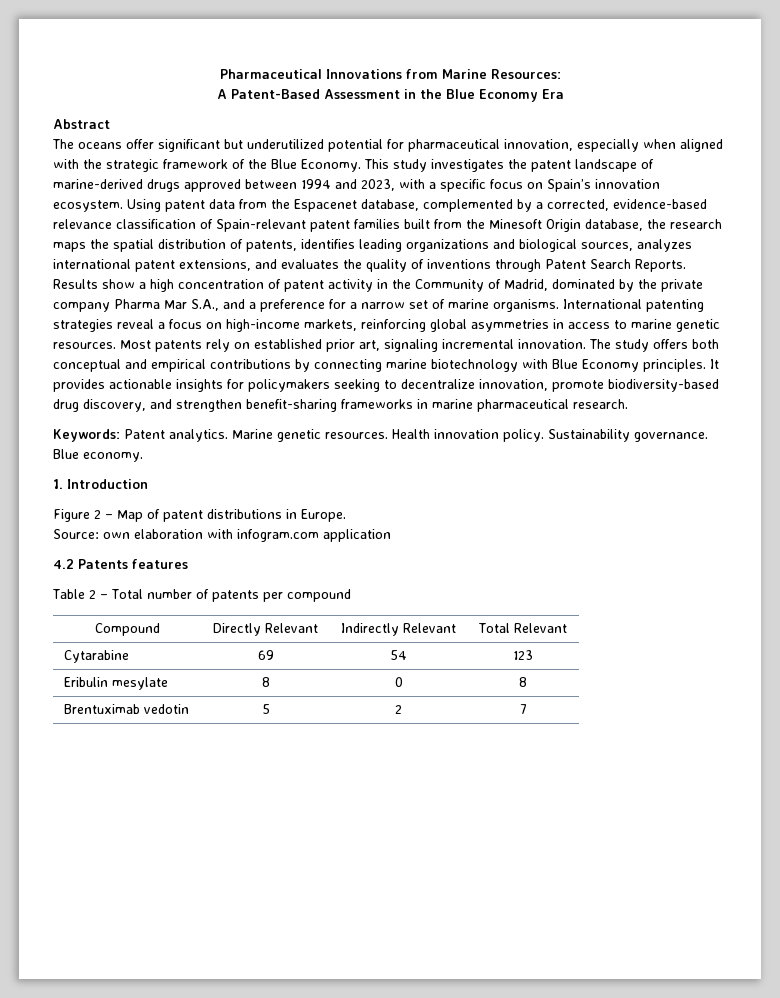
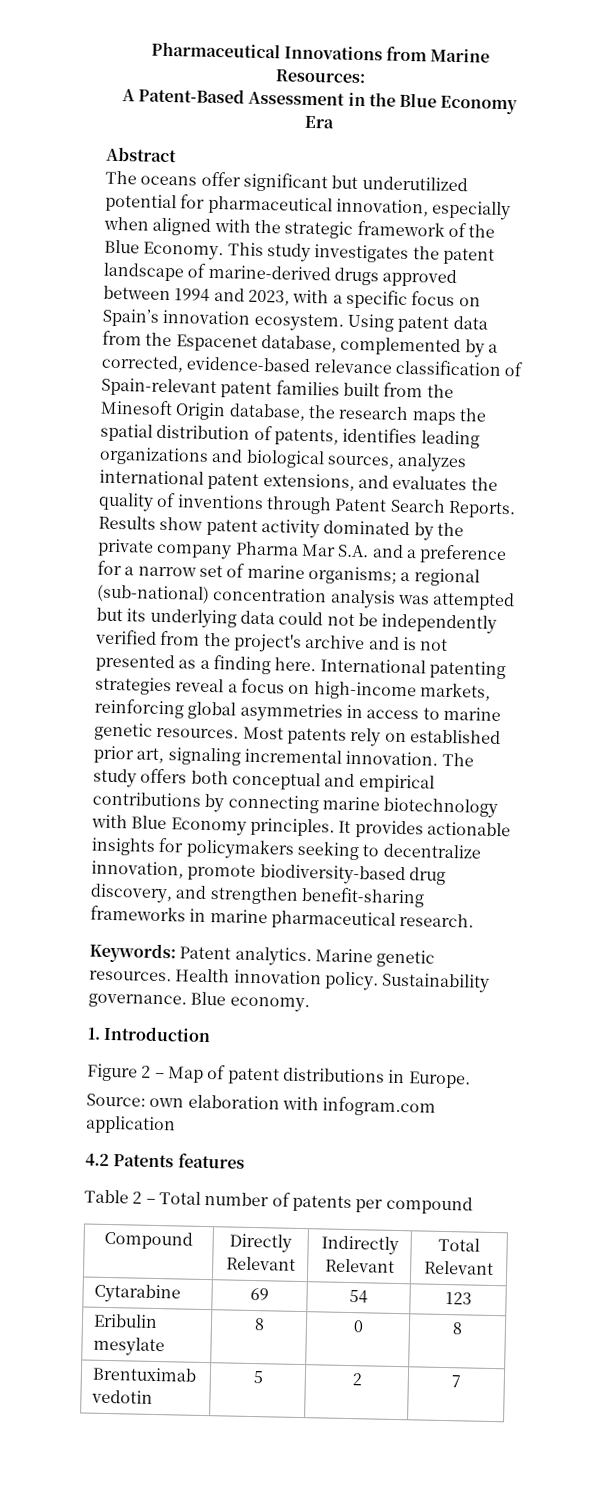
- Results show a high concentration of patent activity in the Community of Madrid, dominated by the private company Pharma Mar S.A., and a preference for a narrow set of marine organisms.
+ Results show patent activity dominated by the private company Pharma Mar S.A. and a preference for a narrow set of marine organisms; a regional (sub-national) concentration analysis was attempted but its underlying data could not be independently verified from the project's archive and is not presented as a finding here.

